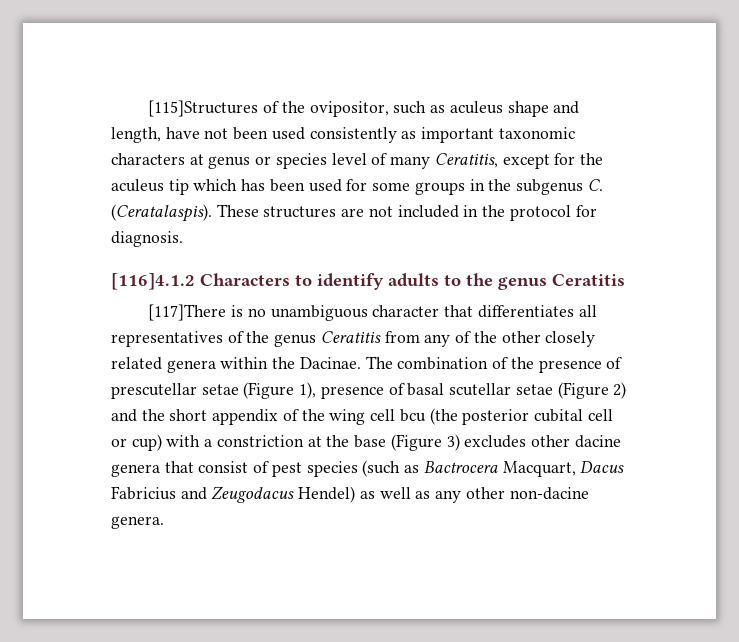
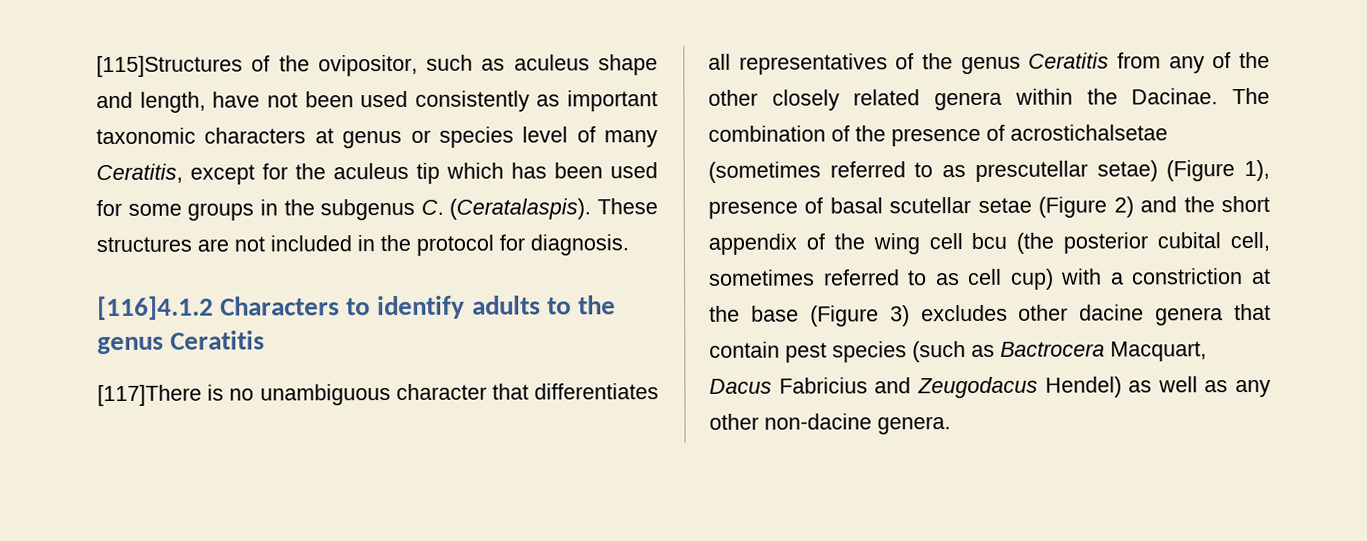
- The combination of the presence of prescutellar setae (Figure 1), presence of basal scutellar setae (Figure 2) and the short appendix of the wing cell bcu (the posterior cubital cell or cup) with a constriction at the base (Figure 3) excludes other dacine genera that consist of pest species (such as Bactrocera Macquart, Dacus Fabricius and Zeugodacus Hendel) as well as any other non-dacine genera.
+ The combination of the presence of acrostichalsetae (sometimes referred to as prescutellar setae) (Figure 1), presence of basal scutellar setae (Figure 2) and the short appendix of the wing cell bcu (the posterior cubital cell, sometimes referred to as cell cup) with a constriction at the base (Figure 3) excludes other dacine genera that contain pest species (such as Bactrocera Macquart, Dacus Fabricius and Zeugodacus Hendel) as well as any other non-dacine genera.

